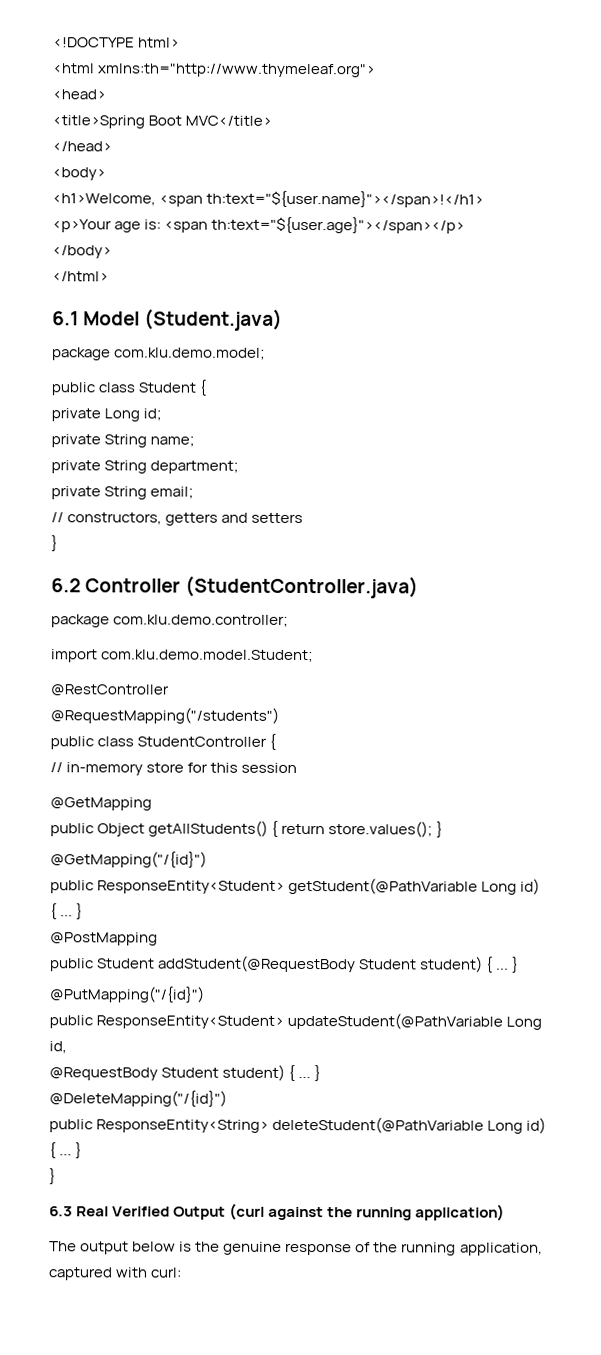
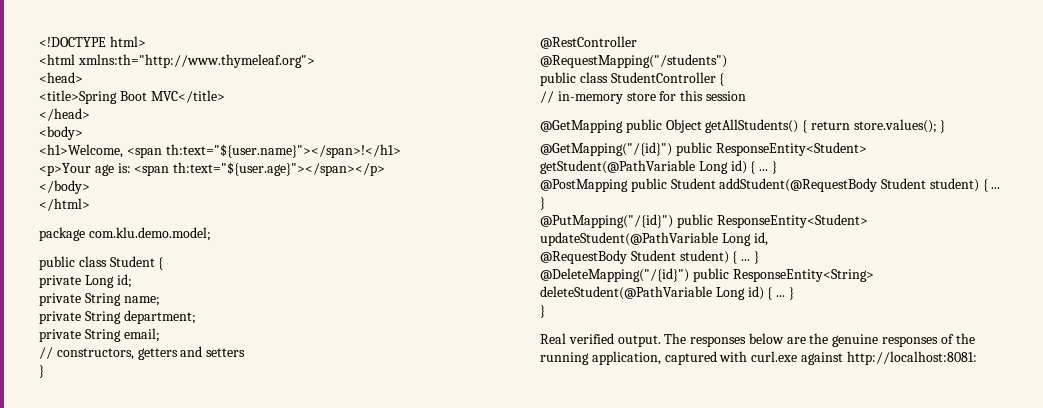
- 6.1 Model (Student.java)
- 6.2 Controller (StudentController.java)
- package com.klu.demo.controller;
- import com.klu.demo.model.Student;
- @GetMapping
- public Object getAllStudents() { return store.values(); }
+ @GetMapping public Object getAllStudents() { return store.values(); }
- @GetMapping("/{id}")
- public ResponseEntity<Student> getStudent(@PathVariable Long id) { ...
+ @GetMapping("/{id}") public ResponseEntity<Student> getStudent(@PathVariable Long id) { ...
- @PostMapping
- public Student addStudent(@RequestBody Student student) { ...
+ @PostMapping public Student addStudent(@RequestBody Student student) { ...
- @PutMapping("/{id}")
- public ResponseEntity<Student> updateStudent(@PathVariable Long id,
+ @PutMapping("/{id}") public ResponseEntity<Student> updateStudent(@PathVariable Long id,
- @DeleteMapping("/{id}")
- public ResponseEntity<String> deleteStudent(@PathVariable Long id) { ...
+ @DeleteMapping("/{id}") public ResponseEntity<String> deleteStudent(@PathVariable Long id) { ...
- 6.3 Real Verified Output (curl against the running application)
- The output below is the genuine response of the running application, captured with curl:
+ Real verified output. The responses below are the genuine responses of the running application, captured with curl.exe against http://localhost:8081:

